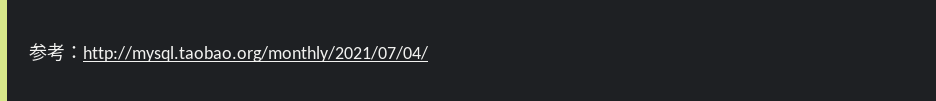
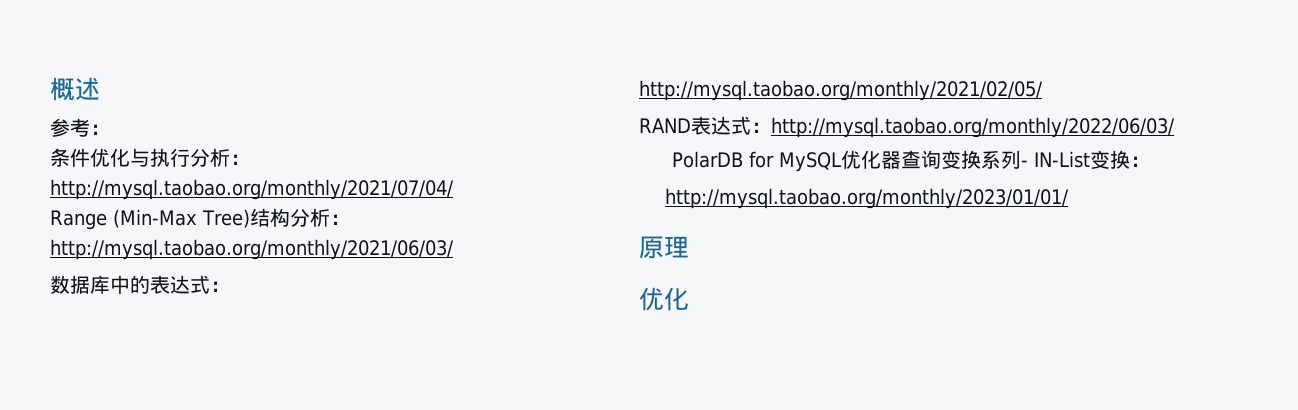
+ 概述
- 参考：http://mysql.taobao.org/monthly/2021/07/04/
+ 参考：
+ 条件优化与执行分析：http://mysql.taobao.org/monthly/2021/07/04/
+ Range (Min-Max Tree)结构分析：http://mysql.taobao.org/monthly/2021/06/03/
+ 数据库中的表达式：http://mysql.taobao.org/monthly/2021/02/05/
+ RAND表达式：http://mysql.taobao.org/monthly/2022/06/03/
+ PolarDB for MySQL优化器查询变换系列- IN-List变换：
+ http://mysql.taobao.org/monthly/2023/01/01/
+ 原理
+ 优化

